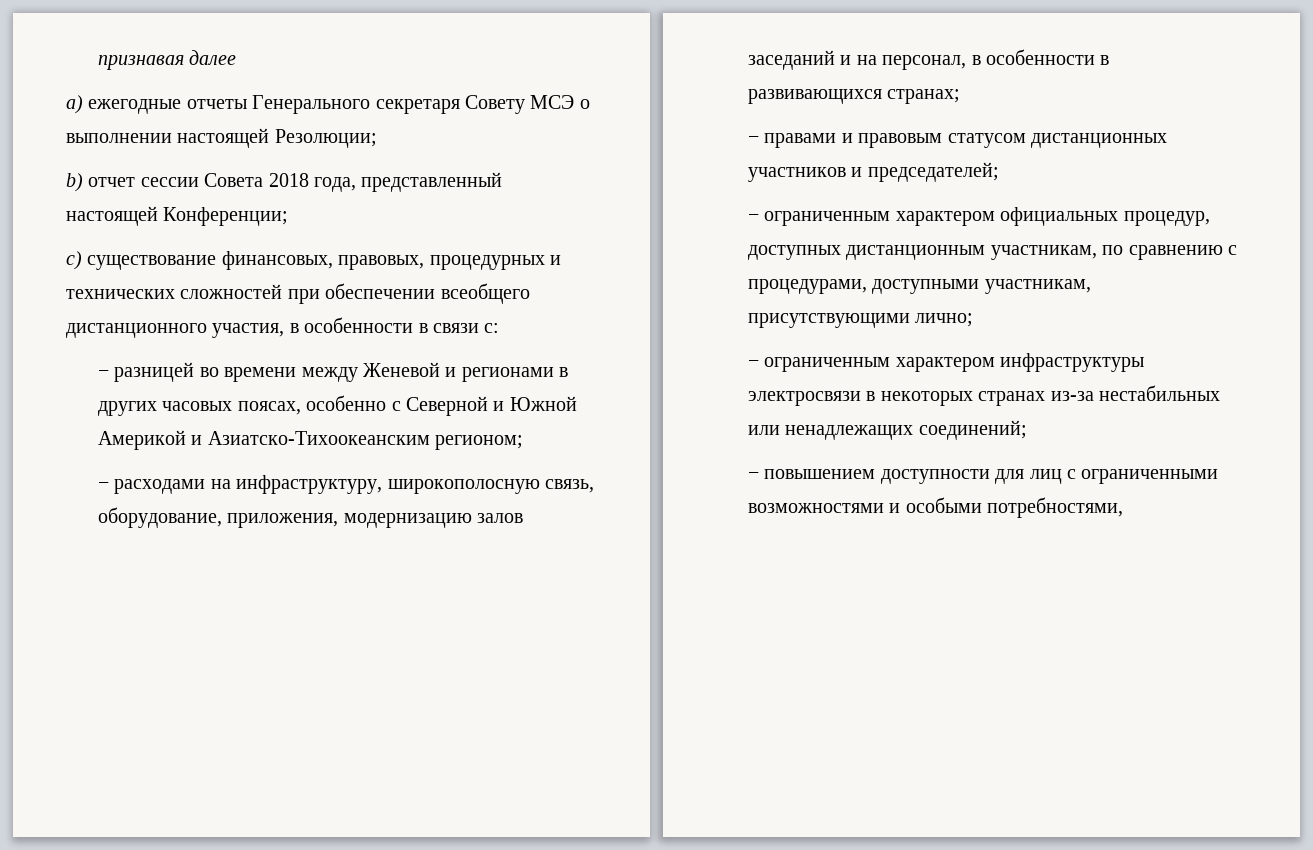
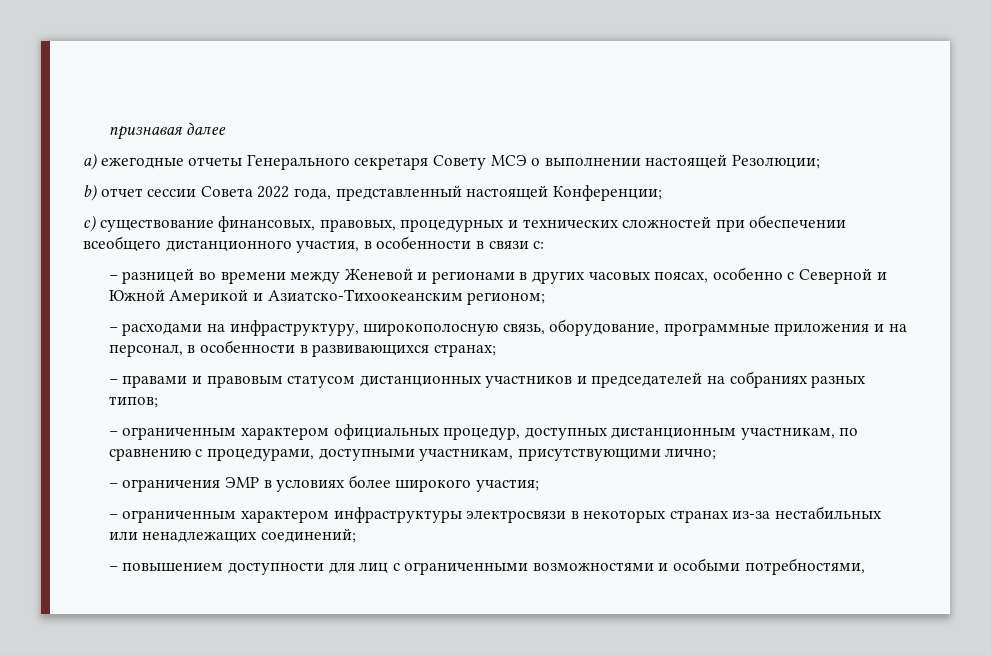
- b) отчет сессии Совета 2018 года, представленный настоящей Конференции;
+ b) отчет сессии Совета 2022 года, представленный настоящей Конференции;
- − расходами на инфраструктуру, широкополосную связь, оборудование, приложения, модернизацию залов заседаний и на персонал, в особенности в развивающихся странах;
+ − расходами на инфраструктуру, широкополосную связь, оборудование, программные приложения и на персонал, в особенности в развивающихся странах;
- − правами и правовым статусом дистанционных участников и председателей;
+ − правами и правовым статусом дистанционных участников и председателей на собраниях разных типов;
+ – ограничения ЭМР в условиях более широкого участия;

